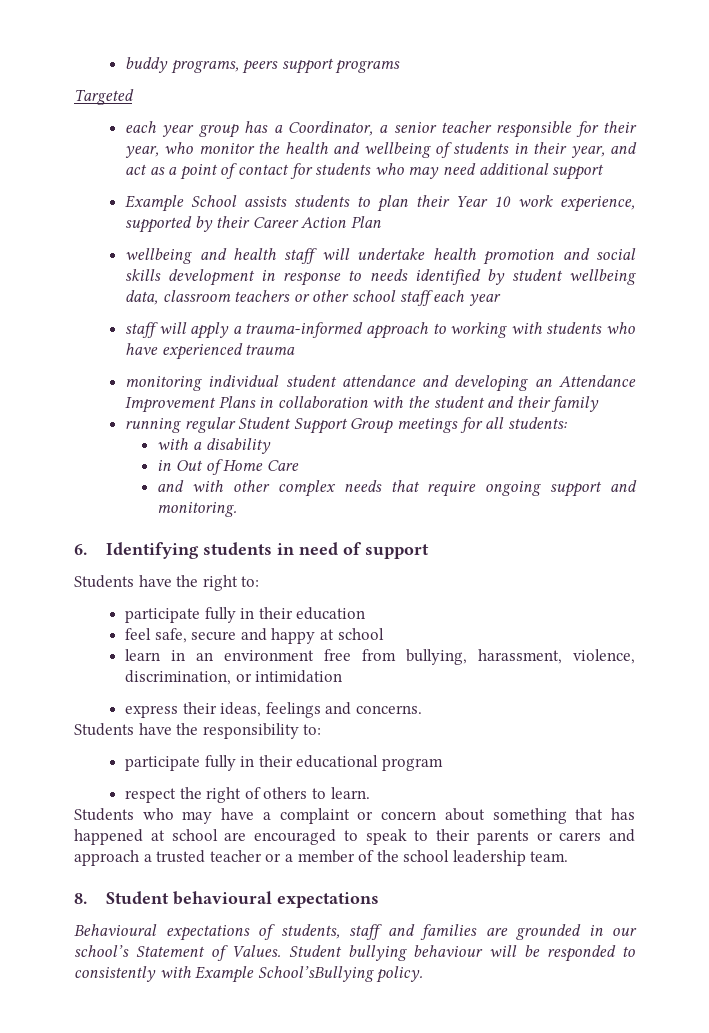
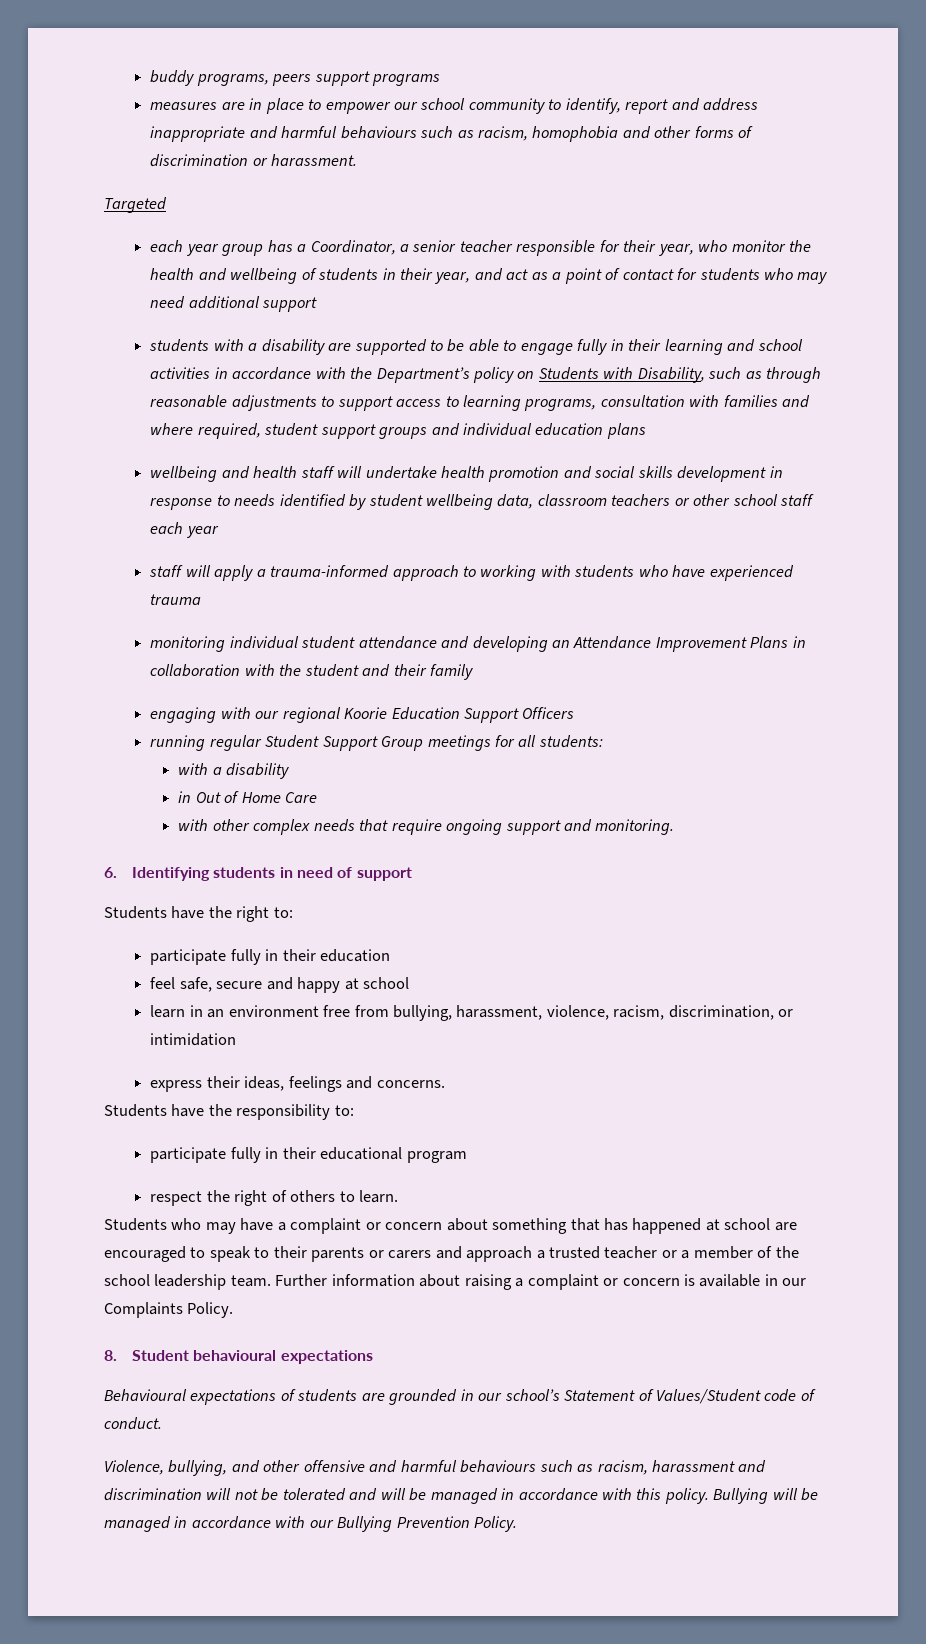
+ measures are in place to empower our school community to identify, report and address inappropriate and harmful behaviours such as racism, homophobia and other forms of discrimination or harassment.
- Example School assists students to plan their Year 10 work experience, supported by their Career Action Plan
+ students with a disability are supported to be able to engage fully in their learning and school activities in accordance with the Department’s policy on Students with Disability, such as through reasonable adjustments to support access to learning programs, consultation with families and where required, student support groups and individual education plans
+ engaging with our regional Koorie Education Support Officers
- and with other complex needs that require ongoing support and monitoring.
+ with other complex needs that require ongoing support and monitoring.
- learn in an environment free from bullying, harassment, violence, discrimination, or intimidation
+ learn in an environment free from bullying, harassment, violence, racism, discrimination, or intimidation
+ Further information about raising a complaint or concern is available in our Complaints Policy.
- Behavioural expectations of students, staff and families are grounded in our school’s Statement of Values. Student bullying behaviour will be responded to consistently with Example School’sBullying policy.
+ Behavioural expectations of students are grounded in our school’s Statement of Values/Student code of conduct.
+ Violence, bullying, and other offensive and harmful behaviours such as racism, harassment and discrimination will not be tolerated and will be managed in accordance with this policy. Bullying will be managed in accordance with our Bullying Prevention Policy.

